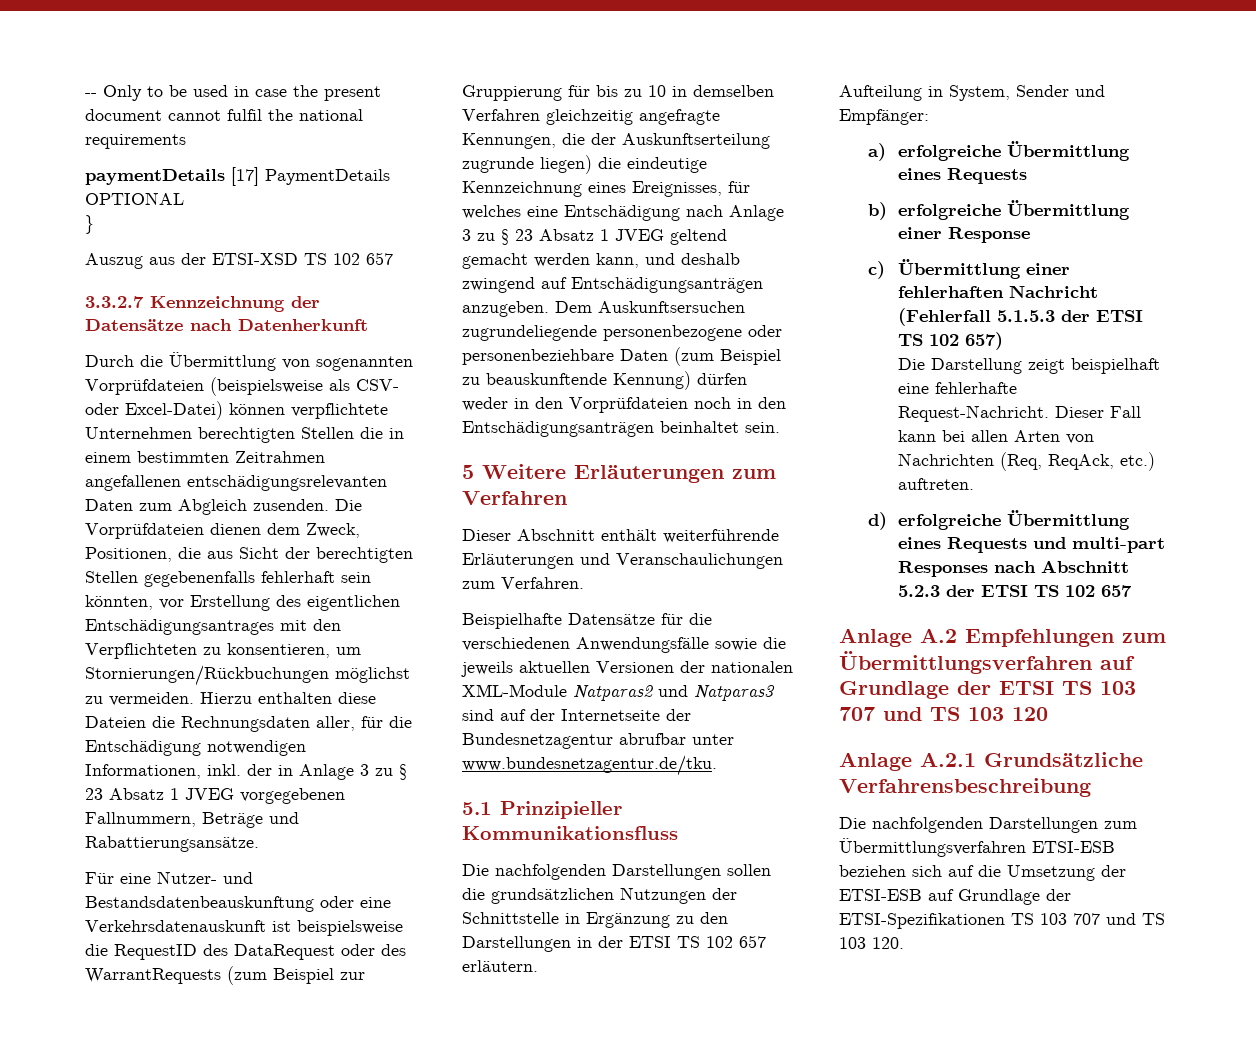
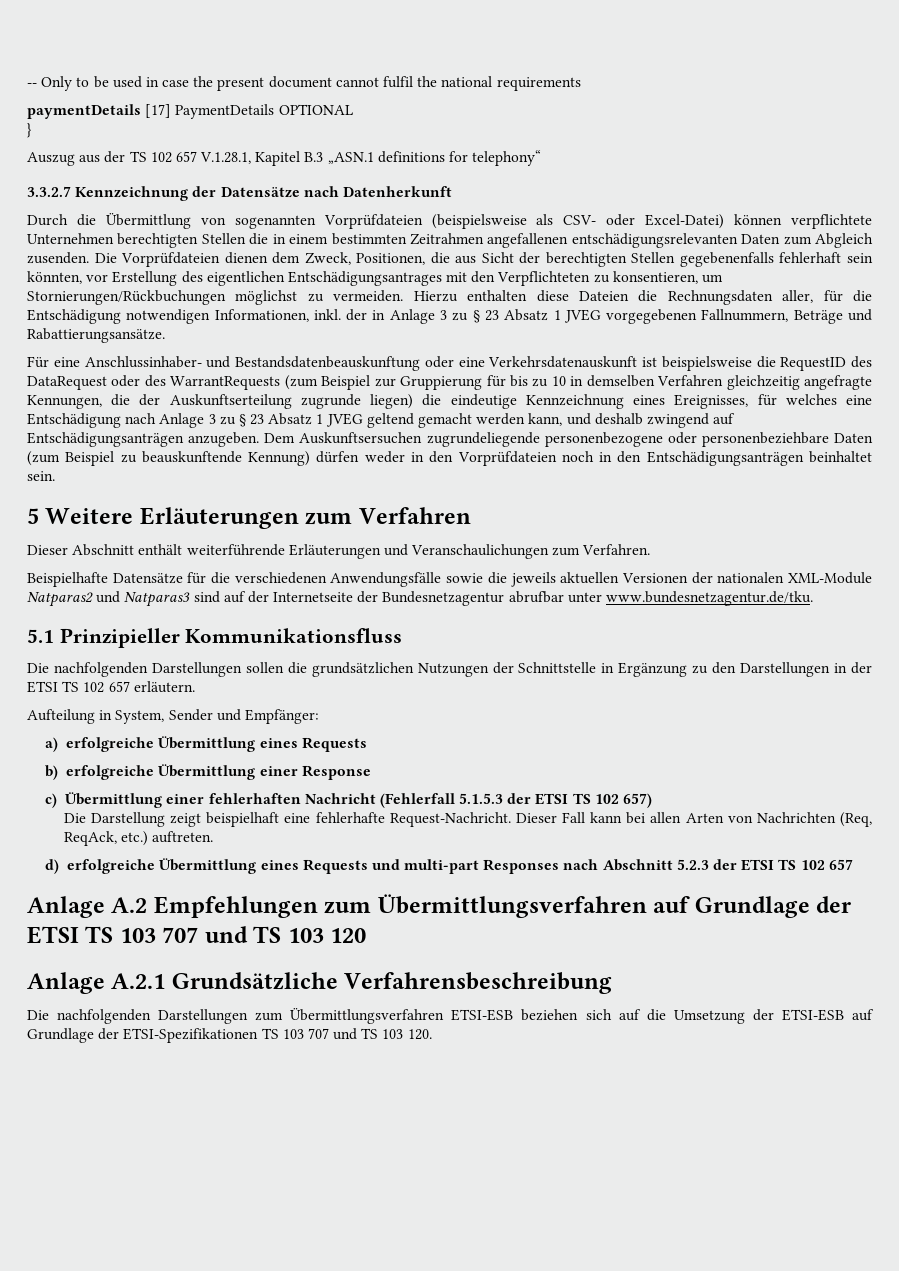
- Auszug aus der ETSI-XSD TS 102 657
+ Auszug aus der TS 102 657 V.1.28.1, Kapitel B.3 „ASN.1 definitions for telephony“
- Für eine Nutzer- und Bestandsdatenbeauskunftung oder eine Verkehrsdatenauskunft ist beispielsweise die RequestID des DataRequest oder des WarrantRequests (zum Beispiel zur Gruppierung für bis zu 10 in demselben Verfahren gleichzeitig angefragte Kennungen, die der Auskunftserteilung zugrunde liegen) die eindeutige Kennzeichnung eines Ereignisses, für welches eine Entschädigung nach Anlage 3 zu § 23 Absatz 1 JVEG geltend gemacht werden kann, und deshalb zwingend auf Entschädigungsanträgen anzugeben.
+ Für eine Anschlussinhaber- und Bestandsdatenbeauskunftung oder eine Verkehrsdatenauskunft ist beispielsweise die RequestID des DataRequest oder des WarrantRequests (zum Beispiel zur Gruppierung für bis zu 10 in demselben Verfahren gleichzeitig angefragte Kennungen, die der Auskunftserteilung zugrunde liegen) die eindeutige Kennzeichnung eines Ereignisses, für welches eine Entschädigung nach Anlage 3 zu § 23 Absatz 1 JVEG geltend gemacht werden kann, und deshalb zwingend auf Entschädigungsanträgen anzugeben.

